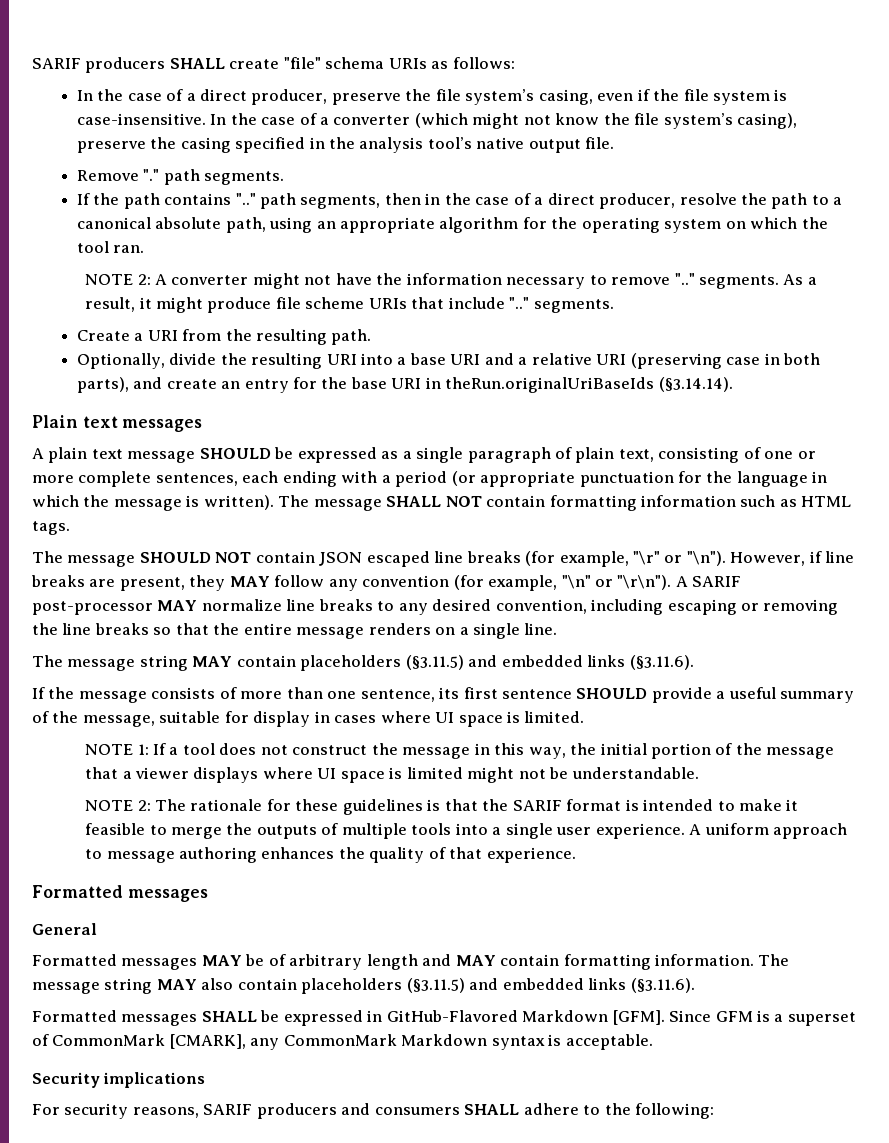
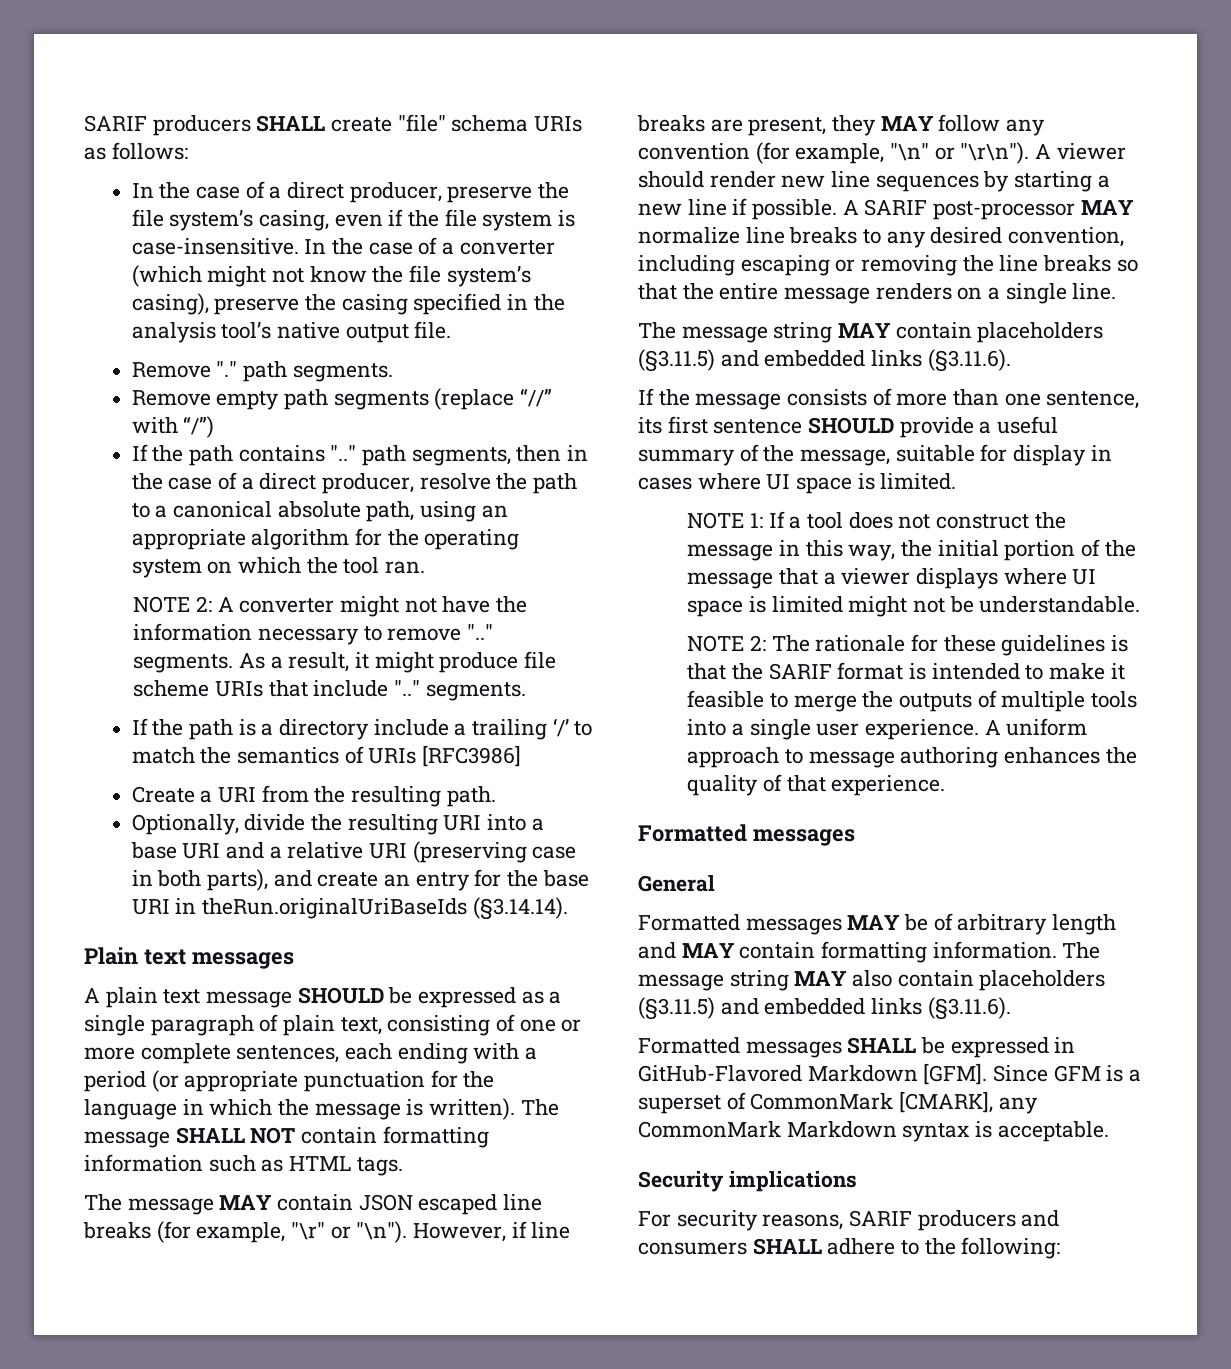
+ Remove empty path segments (replace “//” with “/”)
+ If the path is a directory include a trailing ‘/’ to match the semantics of URIs [RFC3986]
- The message SHOULD NOT contain JSON escaped line breaks (for example, "\r" or "\n").
+ The message MAY contain JSON escaped line breaks (for example, "\r" or "\n").
- A SARIF post-processor MAY normalize line breaks to any desired convention, including escaping or removing the line breaks so that the entire message renders on a single line.
+ A viewer should render new line sequences by starting a new line if possible. A SARIF post-processor MAY normalize line breaks to any desired convention, including escaping or removing the line breaks so that the entire message renders on a single line.

